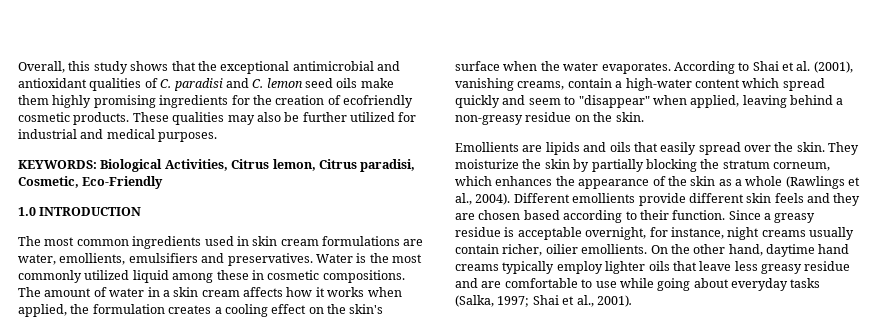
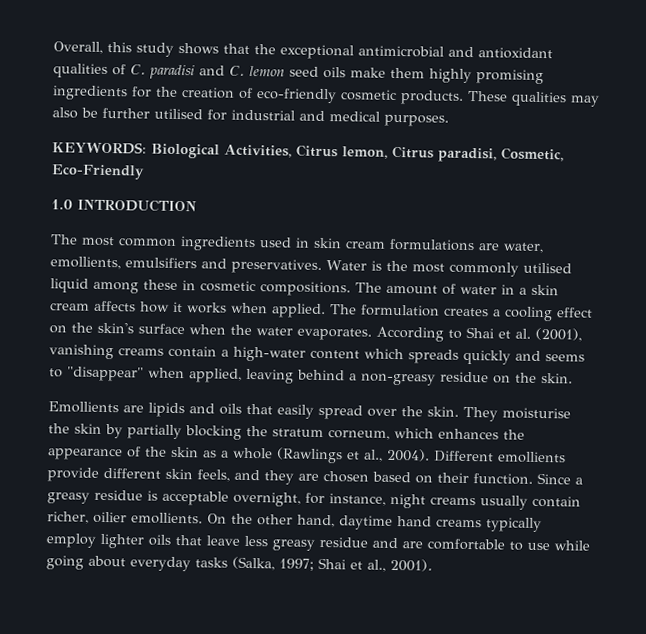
- Overall, this study shows that the exceptional antimicrobial and antioxidant qualities of C. paradisi and C. lemon seed oils make them highly promising ingredients for the creation of ecofriendly cosmetic products.
+ Overall, this study shows that the exceptional antimicrobial and antioxidant qualities of C. paradisi and C. lemon seed oils make them highly promising ingredients for the creation of eco-friendly cosmetic products.
- These qualities may also be further utilized for industrial and medical purposes.
+ These qualities may also be further utilised for industrial and medical purposes.
- Water is the most commonly utilized liquid among these in cosmetic compositions.
+ Water is the most commonly utilised liquid among these in cosmetic compositions.
- The amount of water in a skin cream affects how it works when applied, the formulation creates a cooling effect on the skin's surface when the water evaporates.
+ The amount of water in a skin cream affects how it works when applied. The formulation creates a cooling effect on the skin's surface when the water evaporates.
- According to Shai et al. (2001), vanishing creams, contain a high-water content which spread quickly and seem to "disappear" when applied, leaving behind a non-greasy residue on the skin.
+ According to Shai et al. (2001), vanishing creams contain a high-water content which spreads quickly and seems to "disappear" when applied, leaving behind a non-greasy residue on the skin.
- They moisturize the skin by partially blocking the stratum corneum, which enhances the appearance of the skin as a whole (Rawlings et al., 2004).
+ They moisturise the skin by partially blocking the stratum corneum, which enhances the appearance of the skin as a whole (Rawlings et al., 2004).
- Different emollients provide different skin feels and they are chosen based according to their function.
+ Different emollients provide different skin feels, and they are chosen based on their function.

